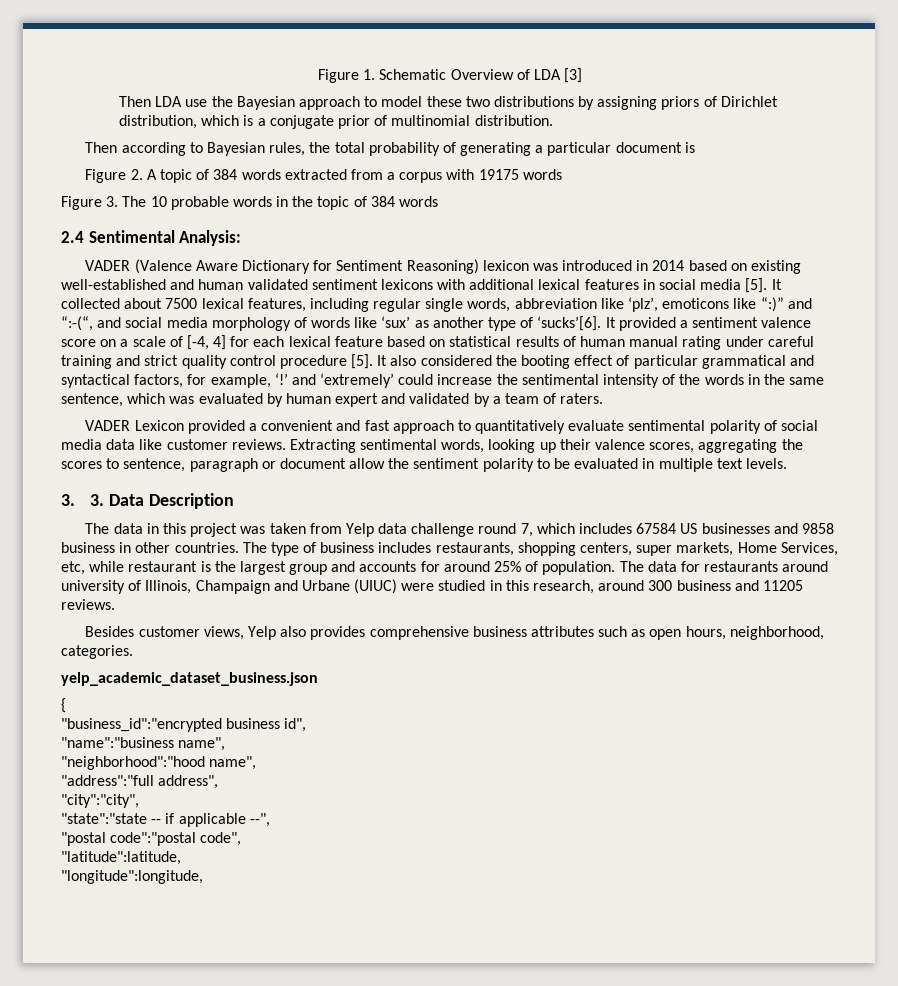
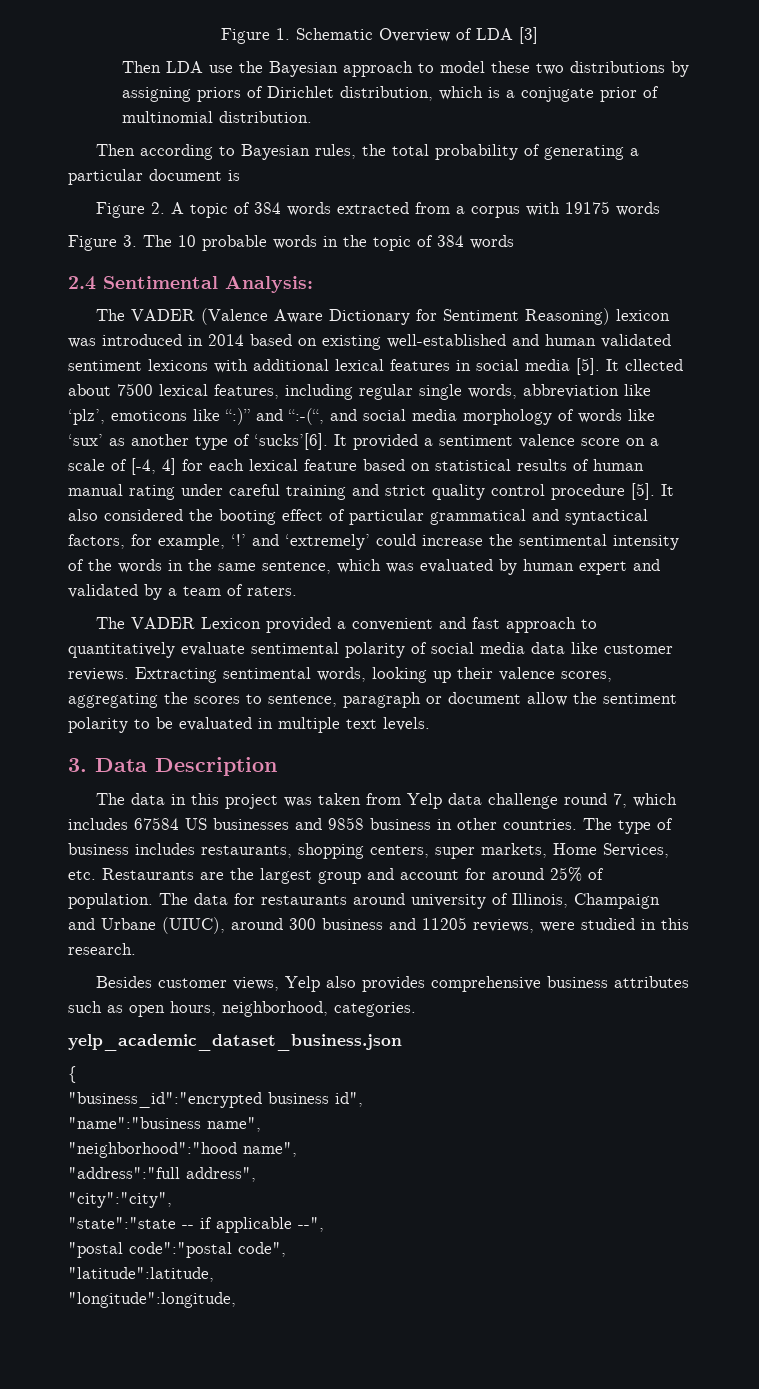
- VADER (Valence Aware Dictionary for Sentiment Reasoning) lexicon was introduced in 2014 based on existing well-established and human validated sentiment lexicons with additional lexical features in social media [5].
+ The VADER (Valence Aware Dictionary for Sentiment Reasoning) lexicon was introduced in 2014 based on existing well-established and human validated sentiment lexicons with additional lexical features in social media [5].
- It collected about 7500 lexical features, including regular single words, abbreviation like ‘plz’, emoticons like “:)” and “:-(“, and social media morphology of words like ‘sux’ as another type of ‘sucks’[6].
+ It cllected about 7500 lexical features, including regular single words, abbreviation like ‘plz’, emoticons like “:)” and “:-(“, and social media morphology of words like ‘sux’ as another type of ‘sucks’[6].
- VADER Lexicon provided a convenient and fast approach to quantitatively evaluate sentimental polarity of social media data like customer reviews.
+ The VADER Lexicon provided a convenient and fast approach to quantitatively evaluate sentimental polarity of social media data like customer reviews.
- 3. 3. Data Description
+ 3. Data Description
- The type of business includes restaurants, shopping centers, super markets, Home Services, etc, while restaurant is the largest group and accounts for around 25% of population.
+ The type of business includes restaurants, shopping centers, super markets, Home Services, etc. Restaurants are the largest group and account for around 25% of population.
- The data for restaurants around university of Illinois, Champaign and Urbane (UIUC) were studied in this research, around 300 business and 11205 reviews.
+ The data for restaurants around university of Illinois, Champaign and Urbane (UIUC), around 300 business and 11205 reviews, were studied in this research.

